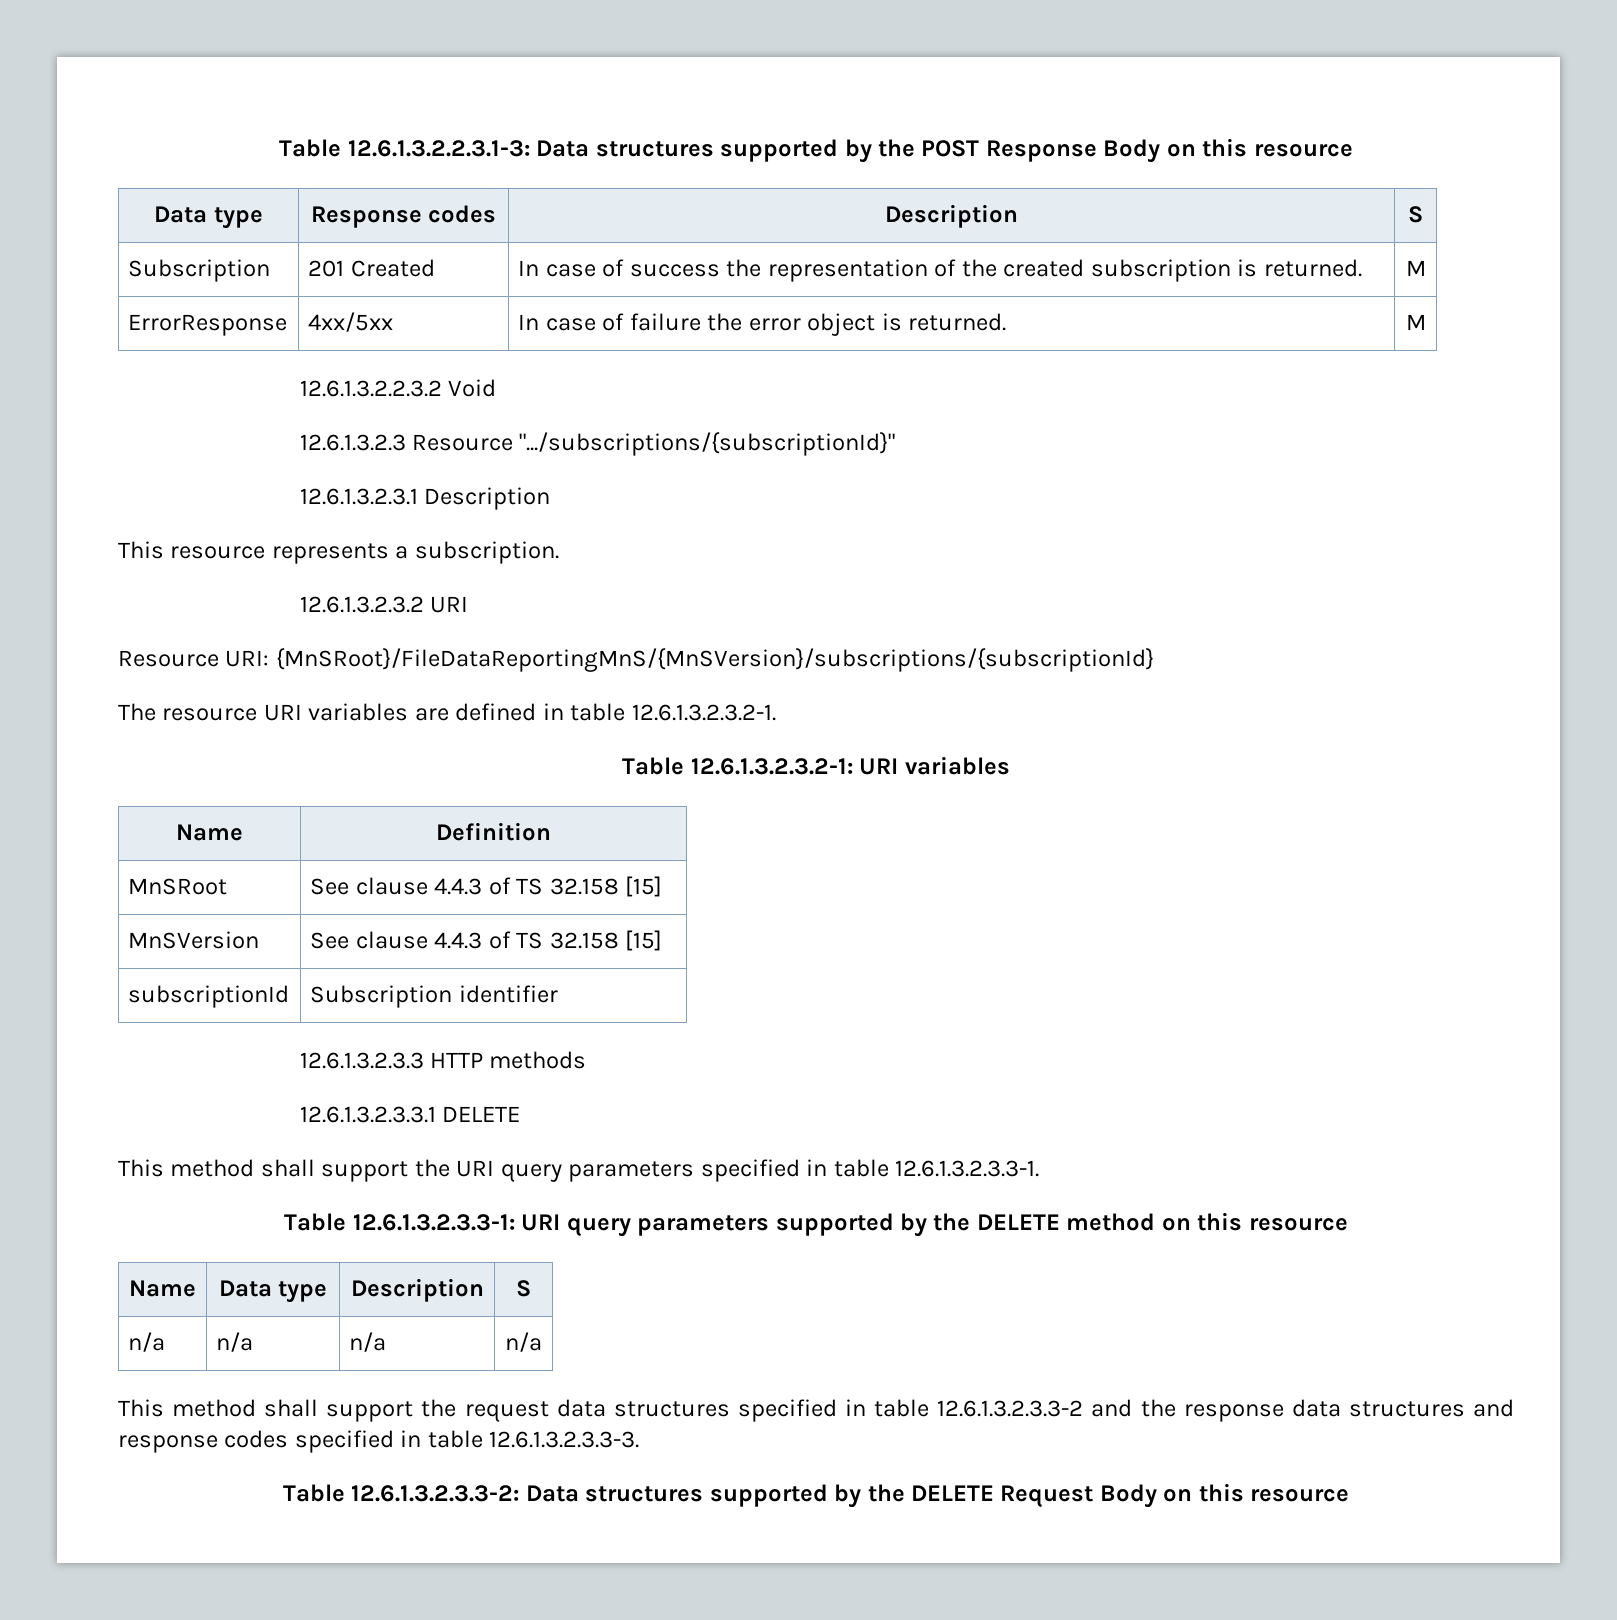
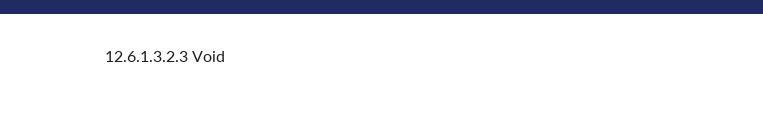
- Table 12.6.1.3.2.2.3.1-3: Data structures supported by the POST Response Body on this resource
- Data type | Response codes | Description | S
- Subscription | 201 Created | In case of success the representation of the created subscription is returned. | M
- ErrorResponse | 4xx/5xx | In case of failure the error object is returned. | M
- 12.6.1.3.2.2.3.2 Void
- 12.6.1.3.2.3 Resource ".../subscriptions/{subscriptionId}"
- 12.6.1.3.2.3.1 Description
- This resource represents a subscription.
- 12.6.1.3.2.3.2 URI
- Resource URI: {MnSRoot}/FileDataReportingMnS/{MnSVersion}/subscriptions/{subscriptionId}
- The resource URI variables are defined in table 12.6.1.3.2.3.2-1.
- Table 12.6.1.3.2.3.2-1: URI variables
- Name | Definition
- MnSRoot | See clause 4.4.3 of TS 32.158 [15]
- MnSVersion | See clause 4.4.3 of TS 32.158 [15]
- subscriptionId | Subscription identifier
- 12.6.1.3.2.3.3 HTTP methods
- 12.6.1.3.2.3.3.1 DELETE
- This method shall support the URI query parameters specified in table 12.6.1.3.2.3.3-1.
- Table 12.6.1.3.2.3.3-1: URI query parameters supported by the DELETE method on this resource
- Name | Data type | Description | S
- n/a | n/a | n/a | n/a
- This method shall support the request data structures specified in table 12.6.1.3.2.3.3-2 and the response data structures and response codes specified in table 12.6.1.3.2.3.3-3.
- Table 12.6.1.3.2.3.3-2: Data structures supported by the DELETE Request Body on this resource
+ 12.6.1.3.2.3 Void

